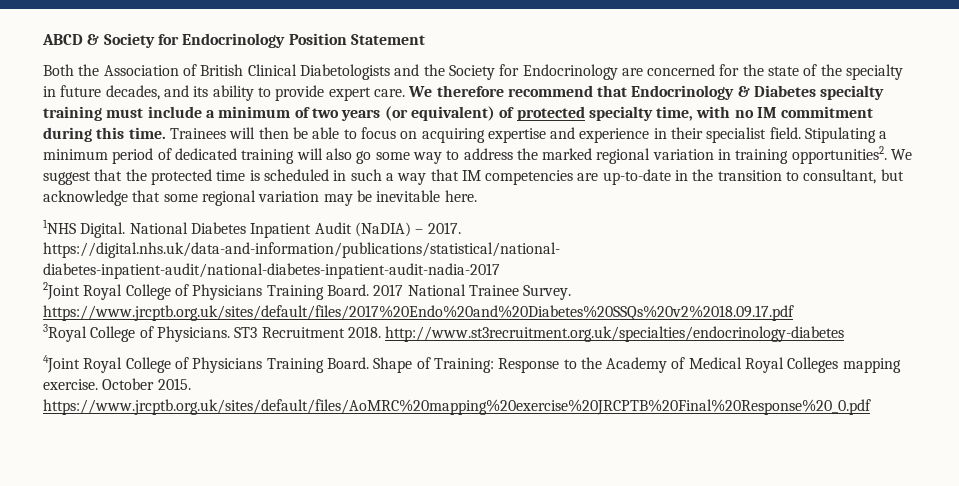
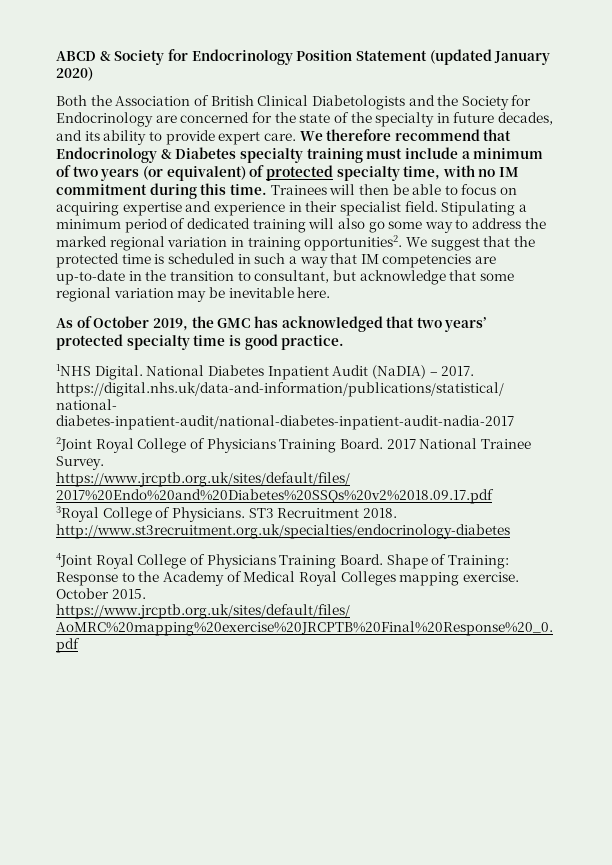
- ABCD & Society for Endocrinology Position Statement
+ ABCD & Society for Endocrinology Position Statement (updated January 2020)
+ As of October 2019, the GMC has acknowledged that two years’ protected specialty time is good practice.

